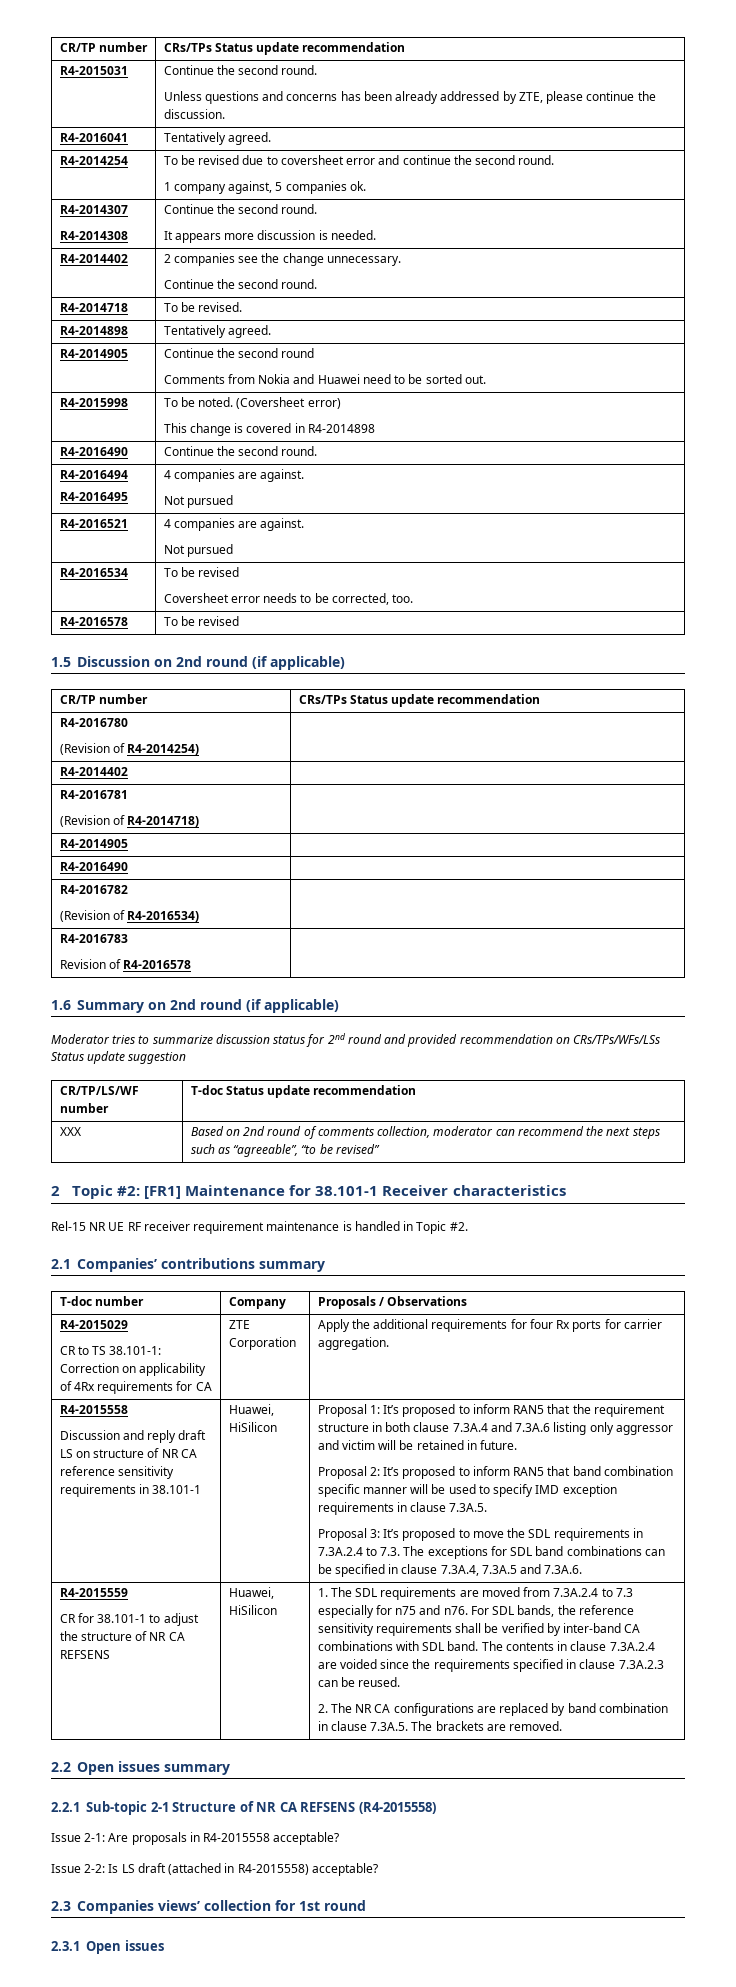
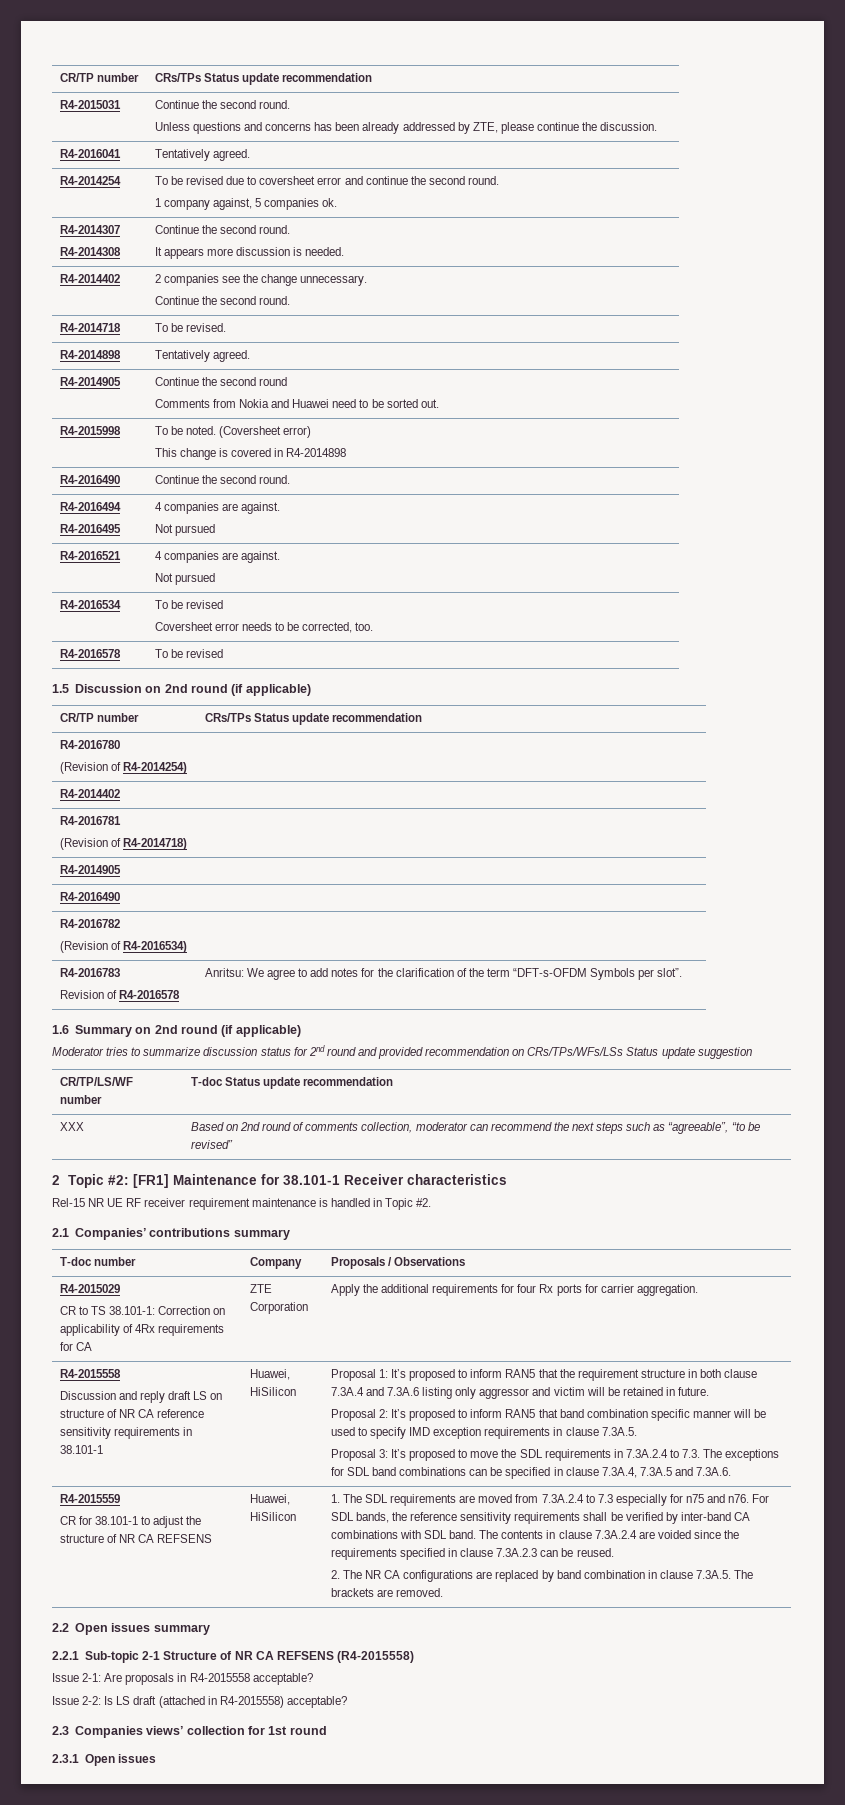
  R4-2016783
- Revision of R4-2016578 |
+ Revision of R4-2016578 | Anritsu: We agree to add notes for the clarification of the term “DFT-s-OFDM Symbols per slot”.

